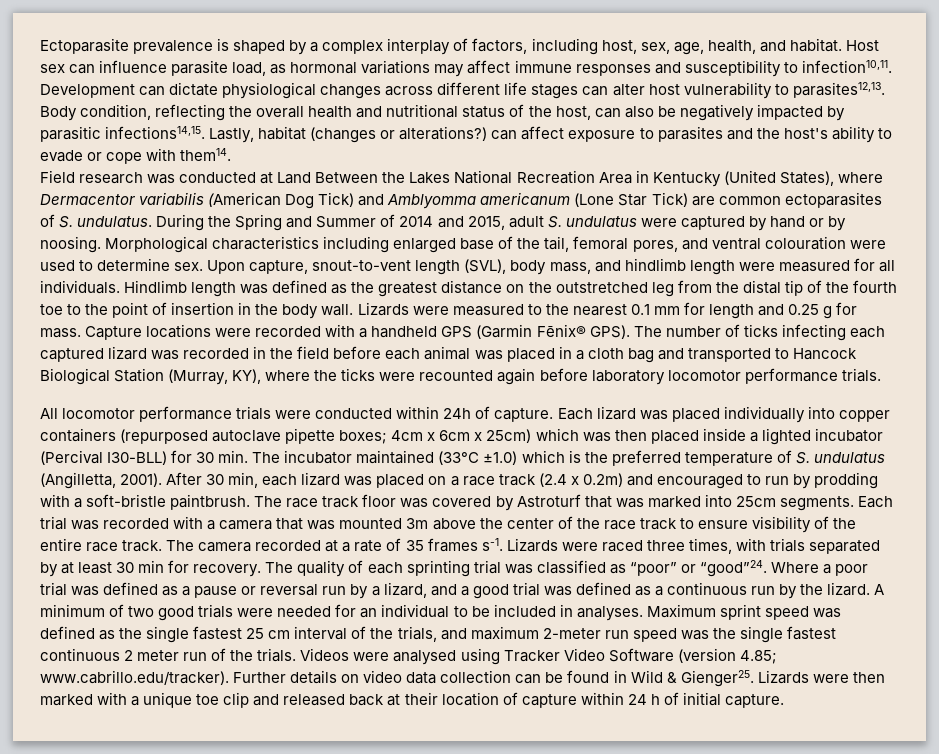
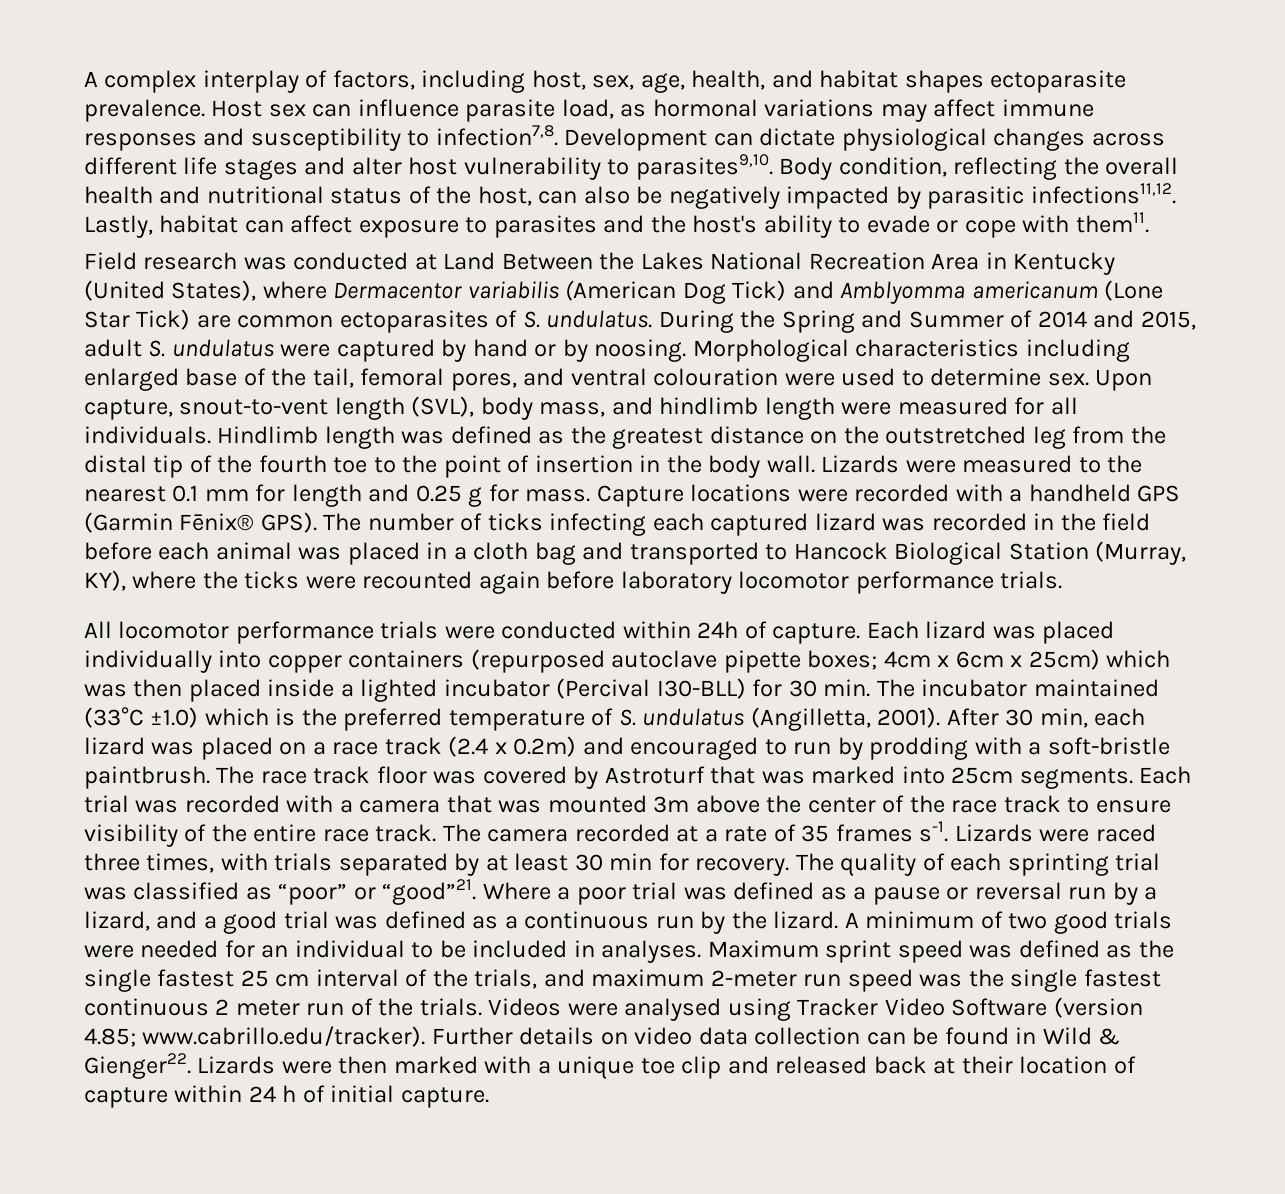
- Ectoparasite prevalence is shaped by a complex interplay of factors, including host, sex, age, health, and habitat.
+ A complex interplay of factors, including host, sex, age, health, and habitat shapes ectoparasite prevalence.
- Host sex can influence parasite load, as hormonal variations may affect immune responses and susceptibility to infection10,11.
+ Host sex can influence parasite load, as hormonal variations may affect immune responses and susceptibility to infection7,8.
- Development can dictate physiological changes across different life stages can alter host vulnerability to parasites12,13.
+ Development can dictate physiological changes across different life stages and alter host vulnerability to parasites9,10.
- Body condition, reflecting the overall health and nutritional status of the host, can also be negatively impacted by parasitic infections14,15.
+ Body condition, reflecting the overall health and nutritional status of the host, can also be negatively impacted by parasitic infections11,12.
- Lastly, habitat (changes or alterations?) can affect exposure to parasites and the host's ability to evade or cope with them14.
+ Lastly, habitat can affect exposure to parasites and the host's ability to evade or cope with them11.
- The quality of each sprinting trial was classified as “poor” or “good”24.
+ The quality of each sprinting trial was classified as “poor” or “good”21.
- Videos were analysed using Tracker Video Software (version 4.85; www.cabrillo.edu/tracker). Further details on video data collection can be found in Wild & Gienger25.
+ Videos were analysed using Tracker Video Software (version 4.85; www.cabrillo.edu/tracker). Further details on video data collection can be found in Wild & Gienger22.

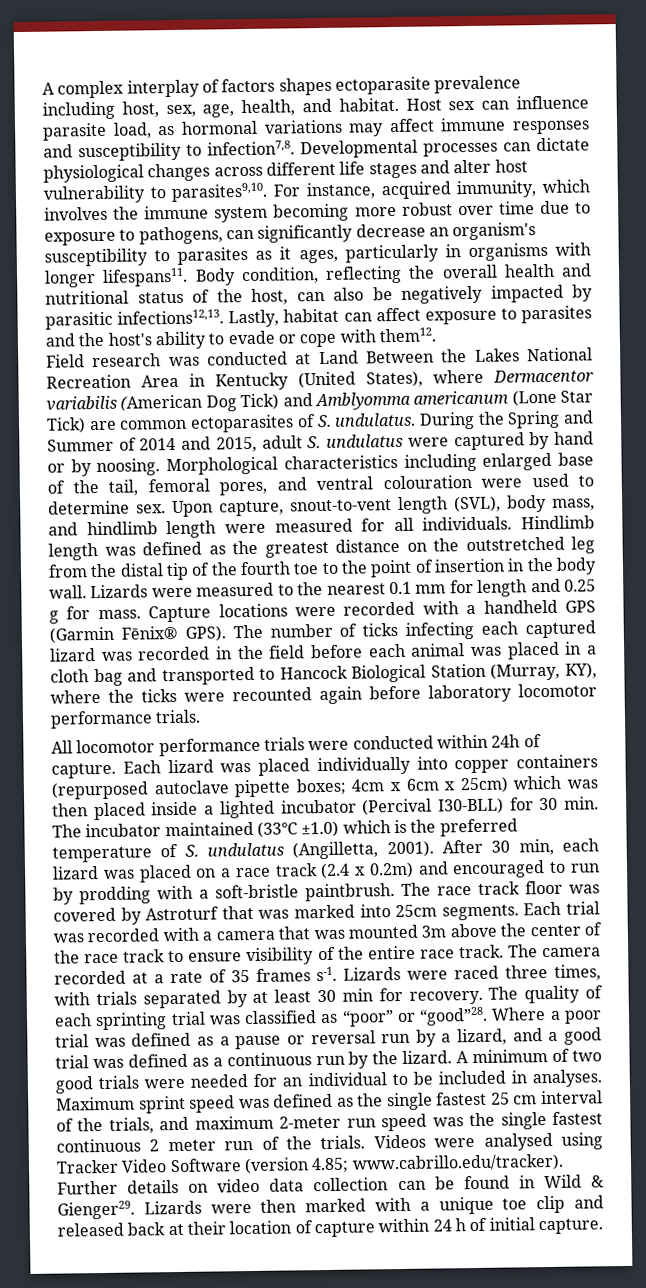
- A complex interplay of factors, including host, sex, age, health, and habitat shapes ectoparasite prevalence.
+ A complex interplay of factors shapes ectoparasite prevalence including host, sex, age, health, and habitat.
- Development can dictate physiological changes across different life stages and alter host vulnerability to parasites9,10.
+ Developmental processes can dictate physiological changes across different life stages and alter host vulnerability to parasites9,10.
+ For instance, acquired immunity, which involves the immune system becoming more robust over time due to exposure to pathogens, can significantly decrease an organism's susceptibility to parasites as it ages, particularly in organisms with longer lifespans11.
- Body condition, reflecting the overall health and nutritional status of the host, can also be negatively impacted by parasitic infections11,12.
+ Body condition, reflecting the overall health and nutritional status of the host, can also be negatively impacted by parasitic infections12,13.
- Lastly, habitat can affect exposure to parasites and the host's ability to evade or cope with them11.
+ Lastly, habitat can affect exposure to parasites and the host's ability to evade or cope with them12.
- The quality of each sprinting trial was classified as “poor” or “good”21.
+ The quality of each sprinting trial was classified as “poor” or “good”28.
- Videos were analysed using Tracker Video Software (version 4.85; www.cabrillo.edu/tracker). Further details on video data collection can be found in Wild & Gienger22.
+ Videos were analysed using Tracker Video Software (version 4.85; www.cabrillo.edu/tracker). Further details on video data collection can be found in Wild & Gienger29.

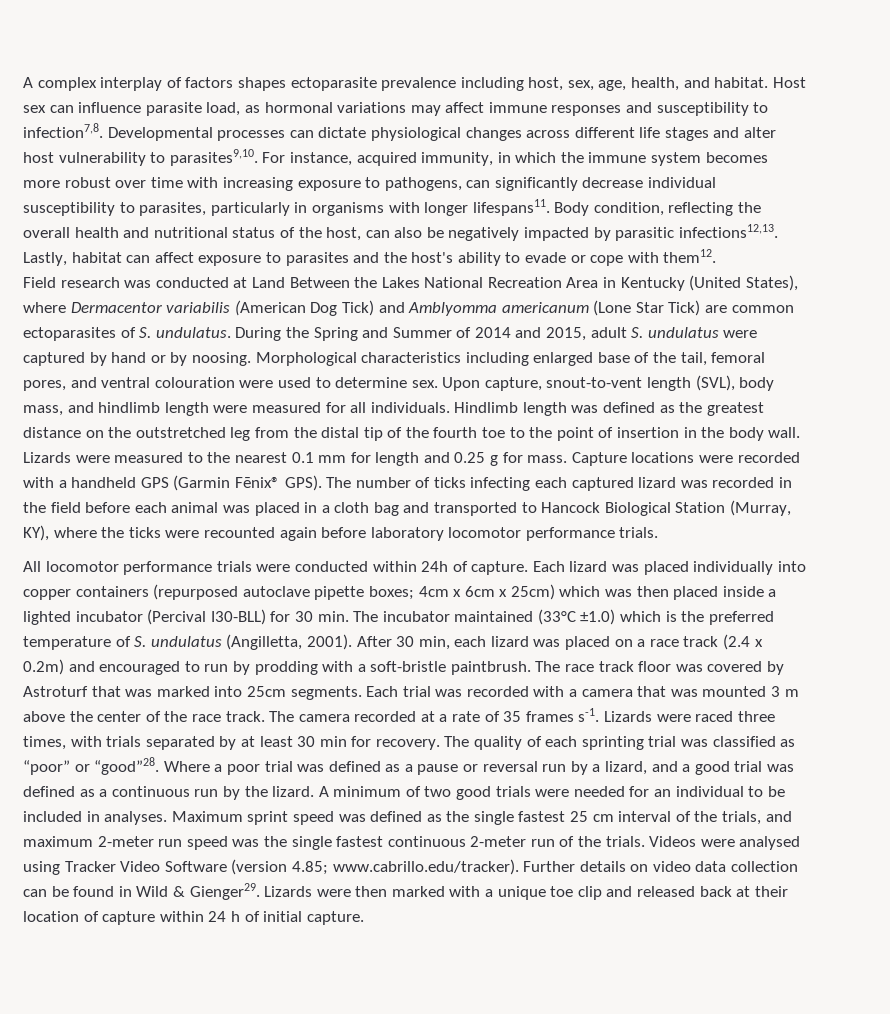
- For instance, acquired immunity, which involves the immune system becoming more robust over time due to exposure to pathogens, can significantly decrease an organism's susceptibility to parasites as it ages, particularly in organisms with longer lifespans11.
+ For instance, acquired immunity, in which the immune system becomes more robust over time with increasing exposure to pathogens, can significantly decrease individual susceptibility to parasites, particularly in organisms with longer lifespans11.
- Each trial was recorded with a camera that was mounted 3m above the center of the race track to ensure visibility of the entire race track.
+ Each trial was recorded with a camera that was mounted 3 m above the center of the race track.
- Maximum sprint speed was defined as the single fastest 25 cm interval of the trials, and maximum 2-meter run speed was the single fastest continuous 2 meter run of the trials.
+ Maximum sprint speed was defined as the single fastest 25 cm interval of the trials, and maximum 2-meter run speed was the single fastest continuous 2-meter run of the trials.

